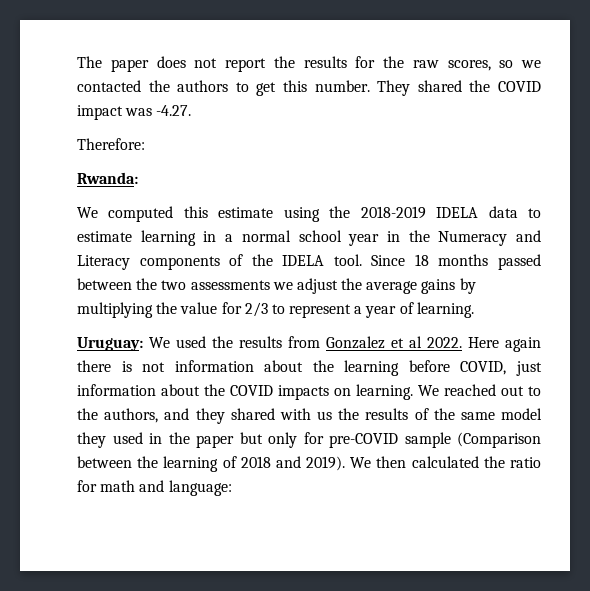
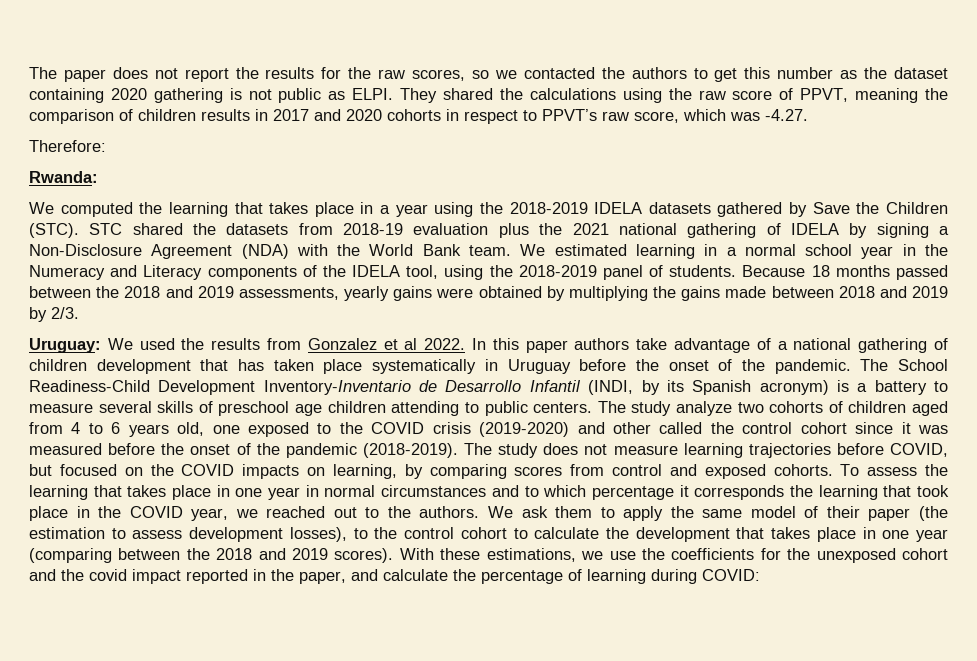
- The paper does not report the results for the raw scores, so we contacted the authors to get this number. They shared the COVID impact was -4.27.
+ The paper does not report the results for the raw scores, so we contacted the authors to get this number as the dataset containing 2020 gathering is not public as ELPI. They shared the calculations using the raw score of PPVT, meaning the comparison of children results in 2017 and 2020 cohorts in respect to PPVT’s raw score, which was -4.27.
- We computed this estimate using the 2018-2019 IDELA data to estimate learning in a normal school year in the Numeracy and Literacy components of the IDELA tool. Since 18 months passed between the two assessments we adjust the average gains by multiplying the value for 2/3 to represent a year of learning.
+ We computed the learning that takes place in a year using the 2018-2019 IDELA datasets gathered by Save the Children (STC). STC shared the datasets from 2018-19 evaluation plus the 2021 national gathering of IDELA by signing a Non-Disclosure Agreement (NDA) with the World Bank team. We estimated learning in a normal school year in the Numeracy and Literacy components of the IDELA tool, using the 2018-2019 panel of students. Because 18 months passed between the 2018 and 2019 assessments, yearly gains were obtained by multiplying the gains made between 2018 and 2019 by 2/3.
- Here again there is not information about the learning before COVID, just information about the COVID impacts on learning. We reached out to the authors, and they shared with us the results of the same model they used in the paper but only for pre-COVID sample (Comparison between the learning of 2018 and 2019). We then calculated the ratio for math and language:
+ In this paper authors take advantage of a national gathering of children development that has taken place systematically in Uruguay before the onset of the pandemic. The School Readiness‐Child Development Inventory‐Inventario de Desarrollo Infantil (INDI, by its Spanish acronym) is a battery to measure several skills of preschool age children attending to public centers. The study analyze two cohorts of children aged from 4 to 6 years old, one exposed to the COVID crisis (2019-2020) and other called the control cohort since it was measured before the onset of the pandemic (2018-2019). The study does not measure learning trajectories before COVID, but focused on the COVID impacts on learning, by comparing scores from control and exposed cohorts. To assess the learning that takes place in one year in normal circumstances and to which percentage it corresponds the learning that took place in the COVID year, we reached out to the authors. We ask them to apply the same model of their paper (the estimation to assess development losses), to the control cohort to calculate the development that takes place in one year (comparing between the 2018 and 2019 scores). With these estimations, we use the coefficients for the unexposed cohort and the covid impact reported in the paper, and calculate the percentage of learning during COVID:

